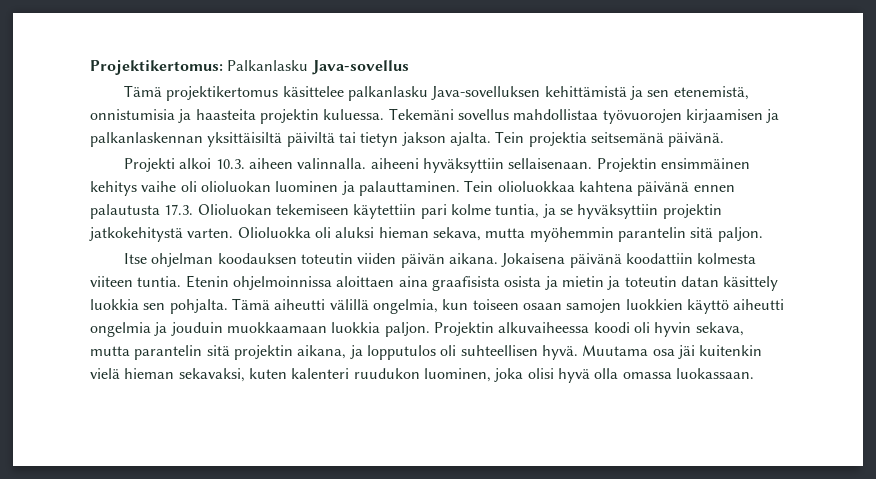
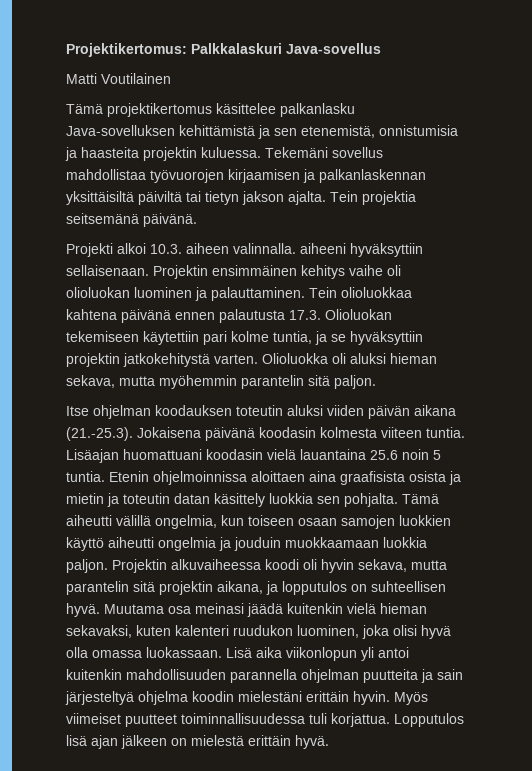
- Projektikertomus: Palkanlasku Java-sovellus
+ Projektikertomus: Palkkalaskuri Java-sovellus
+ Matti Voutilainen
- Itse ohjelman koodauksen toteutin viiden päivän aikana. Jokaisena päivänä koodattiin kolmesta viiteen tuntia.
+ Itse ohjelman koodauksen toteutin aluksi viiden päivän aikana (21.-25.3). Jokaisena päivänä koodasin kolmesta viiteen tuntia.
+ Lisäajan huomattuani koodasin vielä lauantaina 25.6 noin 5 tuntia.
- Projektin alkuvaiheessa koodi oli hyvin sekava, mutta parantelin sitä projektin aikana, ja lopputulos oli suhteellisen hyvä.
+ Projektin alkuvaiheessa koodi oli hyvin sekava, mutta parantelin sitä projektin aikana, ja lopputulos on suhteellisen hyvä.
- Muutama osa jäi kuitenkin vielä hieman sekavaksi, kuten kalenteri ruudukon luominen, joka olisi hyvä olla omassa luokassaan.
+ Muutama osa meinasi jäädä kuitenkin vielä hieman sekavaksi, kuten kalenteri ruudukon luominen, joka olisi hyvä olla omassa luokassaan.
+ Lisä aika viikonlopun yli antoi kuitenkin mahdollisuuden parannella ohjelman puutteita ja sain järjesteltyä ohjelma koodin mielestäni erittäin hyvin. Myös viimeiset puutteet toiminnallisuudessa tuli korjattua. Lopputulos lisä ajan jälkeen on mielestä erittäin hyvä.

